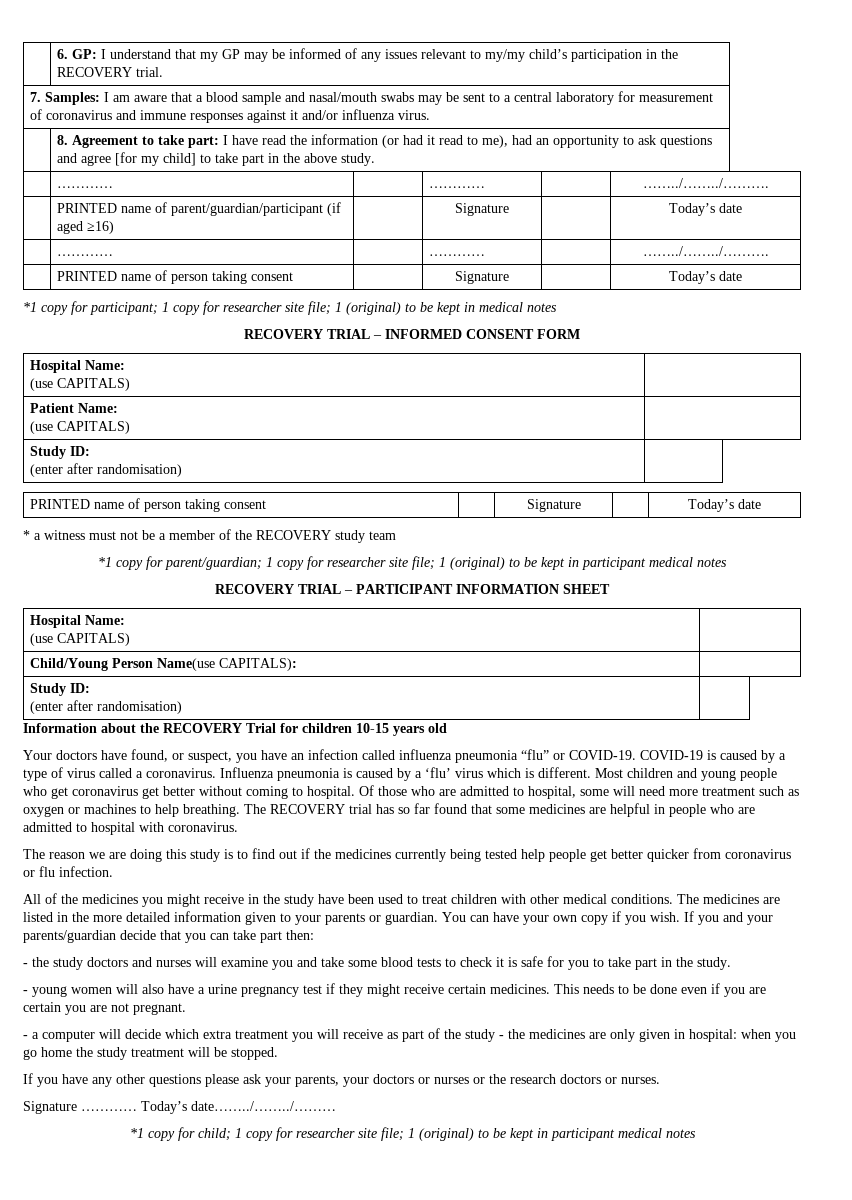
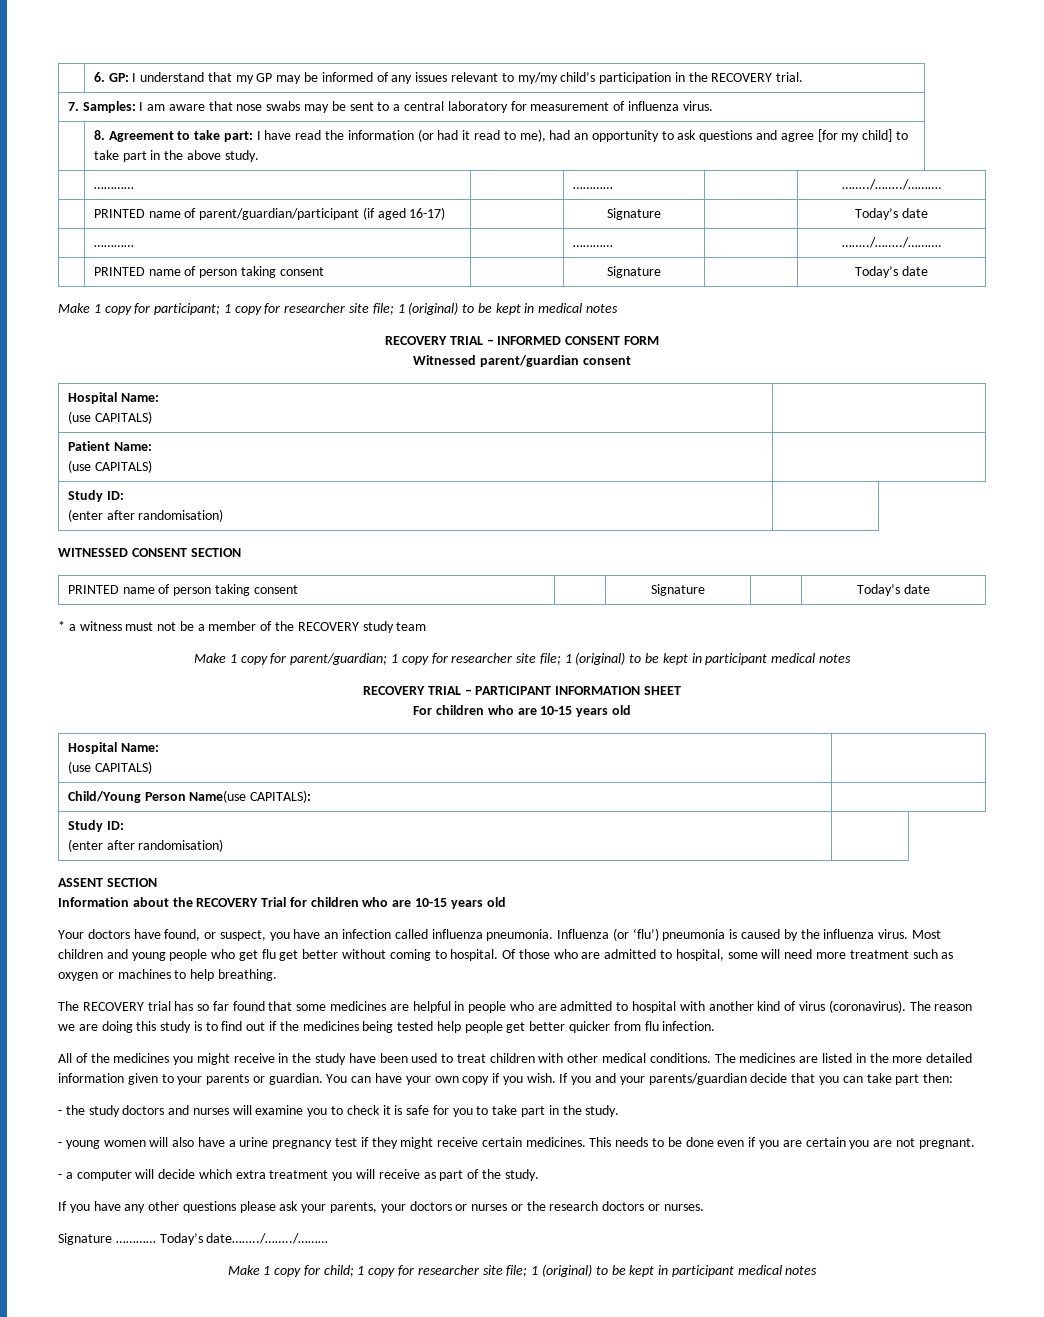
- 7. Samples: I am aware that a blood sample and nasal/mouth swabs may be sent to a central laboratory for measurement of coronavirus and immune responses against it and/or influenza virus.
+ 7. Samples: I am aware that nose swabs may be sent to a central laboratory for measurement of influenza virus.
- | PRINTED name of parent/guardian/participant (if aged ≥16) | | Signature | | Today’s date
+ | PRINTED name of parent/guardian/participant (if aged 16-17) | | Signature | | Today’s date
- *1 copy for participant; 1 copy for researcher site file; 1 (original) to be kept in medical notes
+ Make 1 copy for participant; 1 copy for researcher site file; 1 (original) to be kept in medical notes
+ Witnessed parent/guardian consent
+ WITNESSED CONSENT SECTION
- *1 copy for parent/guardian; 1 copy for researcher site file; 1 (original) to be kept in participant medical notes
+ Make 1 copy for parent/guardian; 1 copy for researcher site file; 1 (original) to be kept in participant medical notes
+ For children who are 10-15 years old
+ ASSENT SECTION
- Information about the RECOVERY Trial for children 10-15 years old
+ Information about the RECOVERY Trial for children who are 10-15 years old
- Your doctors have found, or suspect, you have an infection called influenza pneumonia “flu” or COVID-19. COVID-19 is caused by a type of virus called a coronavirus. Influenza pneumonia is caused by a ‘flu’ virus which is different.
+ Your doctors have found, or suspect, you have an infection called influenza pneumonia. Influenza (or ‘flu’) pneumonia is caused by the influenza virus.
- Most children and young people who get coronavirus get better without coming to hospital.
+ Most children and young people who get flu get better without coming to hospital.
- Of those who are admitted to hospital, some will need more treatment such as oxygen or machines to help breathing. The RECOVERY trial has so far found that some medicines are helpful in people who are admitted to hospital with coronavirus.
- The reason we are doing this study is to find out if the medicines currently being tested help people get better quicker from coronavirus or flu infection.
+ Of those who are admitted to hospital, some will need more treatment such as oxygen or machines to help breathing.
+ The RECOVERY trial has so far found that some medicines are helpful in people who are admitted to hospital with another kind of virus (coronavirus). The reason we are doing this study is to find out if the medicines being tested help people get better quicker from flu infection.
- - the study doctors and nurses will examine you and take some blood tests to check it is safe for you to take part in the study.
+ - the study doctors and nurses will examine you to check it is safe for you to take part in the study.
- - a computer will decide which extra treatment you will receive as part of the study - the medicines are only given in hospital: when you go home the study treatment will be stopped.
+ - a computer will decide which extra treatment you will receive as part of the study.
- *1 copy for child; 1 copy for researcher site file; 1 (original) to be kept in participant medical notes
+ Make 1 copy for child; 1 copy for researcher site file; 1 (original) to be kept in participant medical notes

